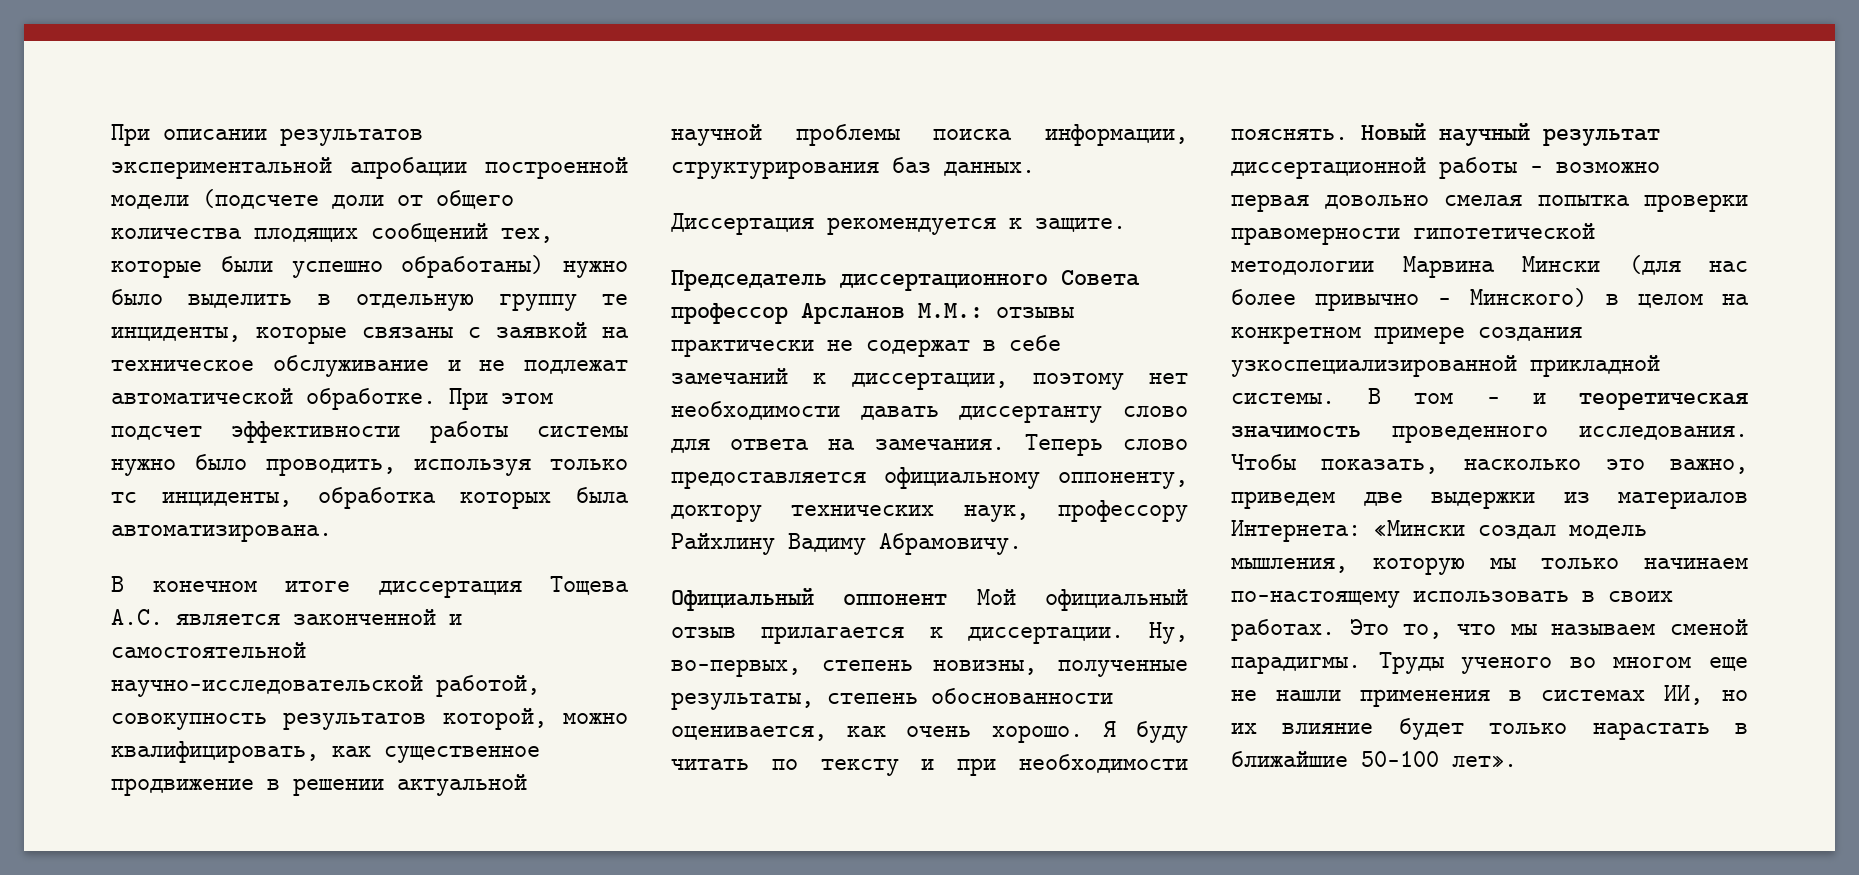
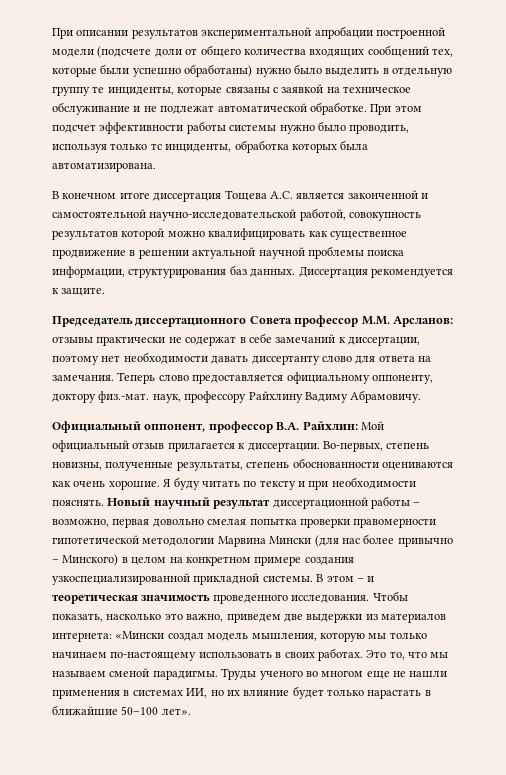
- При описании результатов экспериментальной апробации построенной модели (подсчете доли от общего количества плодящих сообщений тех, которые были успешно обработаны) нужно было выделить в отдельную группу те инциденты, которые связаны с заявкой на техническое обслуживание и не подлежат автоматической обработке.
+ При описании результатов экспериментальной апробации построенной модели (подсчете доли от общего количества входящих сообщений тех, которые были успешно обработаны) нужно было выделить в отдельную группу те инциденты, которые связаны с заявкой на техническое обслуживание и не подлежат автоматической обработке.
- В конечном итоге диссертация Тощева А.С. является законченной и самостоятельной научно-исследовательской работой, совокупность результатов которой, можно квалифицировать, как существенное продвижение в решении актуальной научной проблемы поиска информации, структурирования баз данных.
- Диссертация рекомендуется к защите.
+ В конечном итоге диссертация Тощева А.С. является законченной и самостоятельной научно-исследовательской работой, совокупность результатов которой можно квалифицировать как существенное продвижение в решении актуальной научной проблемы поиска информации, структурирования баз данных. Диссертация рекомендуется к защите.
- Председатель диссертационного Совета профессор Арсланов М.М.: отзывы практически не содержат в себе замечаний к диссертации, поэтому нет необходимости давать диссертанту слово для ответа на замечания.
+ Председатель диссертационного Совета профессор М.М. Арсланов: отзывы практически не содержат в себе замечаний к диссертации, поэтому нет необходимости давать диссертанту слово для ответа на замечания.
- Теперь слово предоставляется официальному оппоненту, доктору технических наук, профессору Райхлину Вадиму Абрамовичу.
+ Теперь слово предоставляется официальному оппоненту, доктору физ.-мат. наук, профессору Райхлину Вадиму Абрамовичу.
- Официальный оппонент Мой официальный отзыв прилагается к диссертации.
+ Официальный оппонент, профессор В.А. Райхлин: Мой официальный отзыв прилагается к диссертации.
- Ну, во-первых, степень новизны, полученные результаты, степень обоснованности оценивается, как очень хорошо.
+ Во-первых, степень новизны, полученные результаты, степень обоснованности оцениваются как очень хорошие.
- Новый научный результат диссертационной работы – возможно первая довольно смелая попытка проверки правомерности гипотетической методологии Марвина Мински (для нас более привычно – Минского) в целом на конкретном примере создания узкоспециализированной прикладной системы.
+ Новый научный результат диссертационной работы – возможно, первая довольно смелая попытка проверки правомерности гипотетической методологии Марвина Мински (для нас более привычно – Минского) в целом на конкретном примере создания узкоспециализированной прикладной системы.
- В том – и теоретическая значимость проведенного исследования.
+ В этом – и теоретическая значимость проведенного исследования.
- Чтобы показать, насколько это важно, приведем две выдержки из материалов Интернета: «Мински создал модель мышления, которую мы только начинаем по-настоящему использовать в своих работах.
+ Чтобы показать, насколько это важно, приведем две выдержки из материалов интернета: «Мински создал модель мышления, которую мы только начинаем по-настоящему использовать в своих работах.

